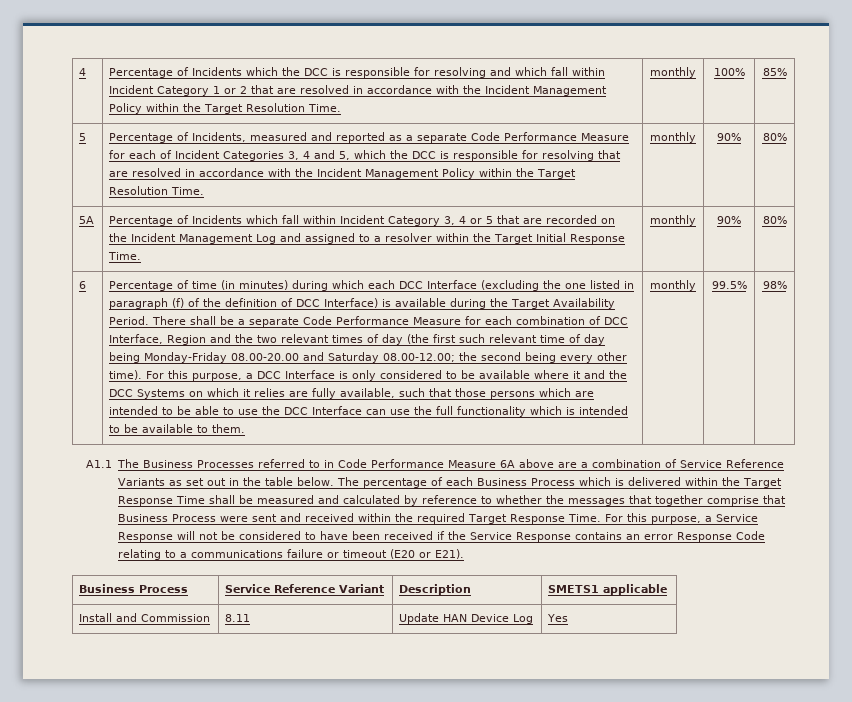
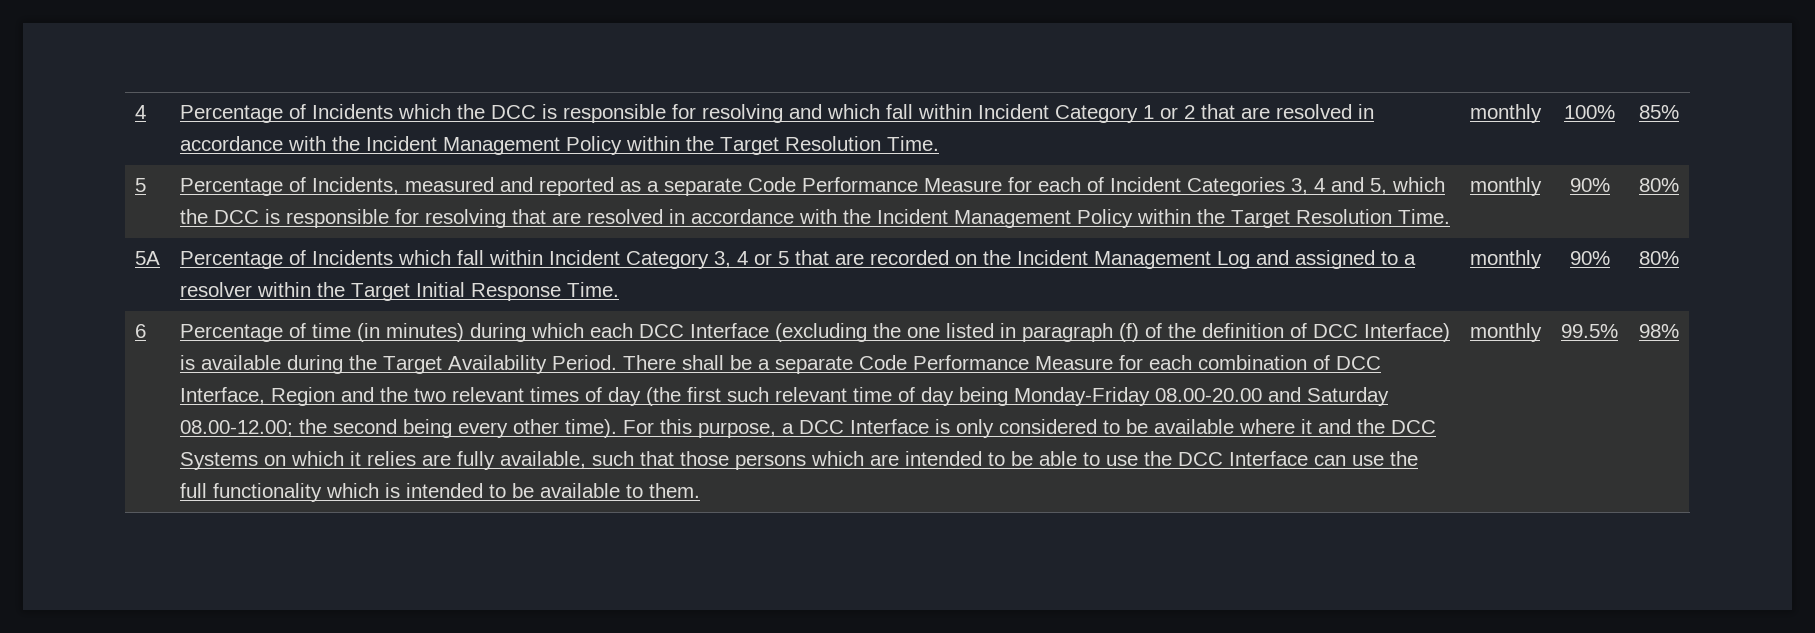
- A1.1 The Business Processes referred to in Code Performance Measure 6A above are a combination of Service Reference Variants as set out in the table below. The percentage of each Business Process which is delivered within the Target Response Time shall be measured and calculated by reference to whether the messages that together comprise that Business Process were sent and received within the required Target Response Time. For this purpose, a Service Response will not be considered to have been received if the Service Response contains an error Response Code relating to a communications failure or timeout (E20 or E21).
- Business Process | Service Reference Variant | Description | SMETS1 applicable
- Install and Commission | 8.11 | Update HAN Device Log | Yes

